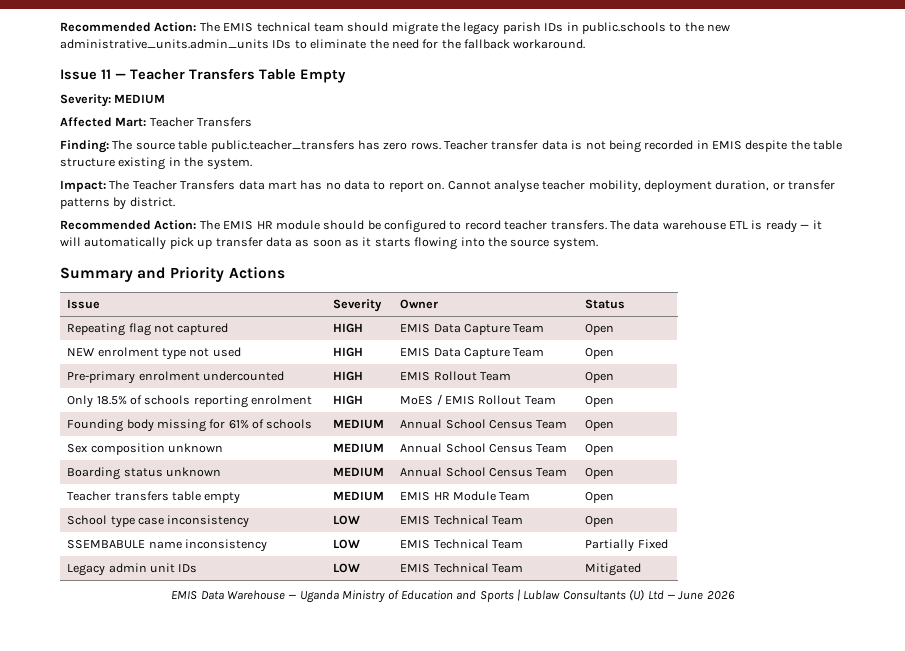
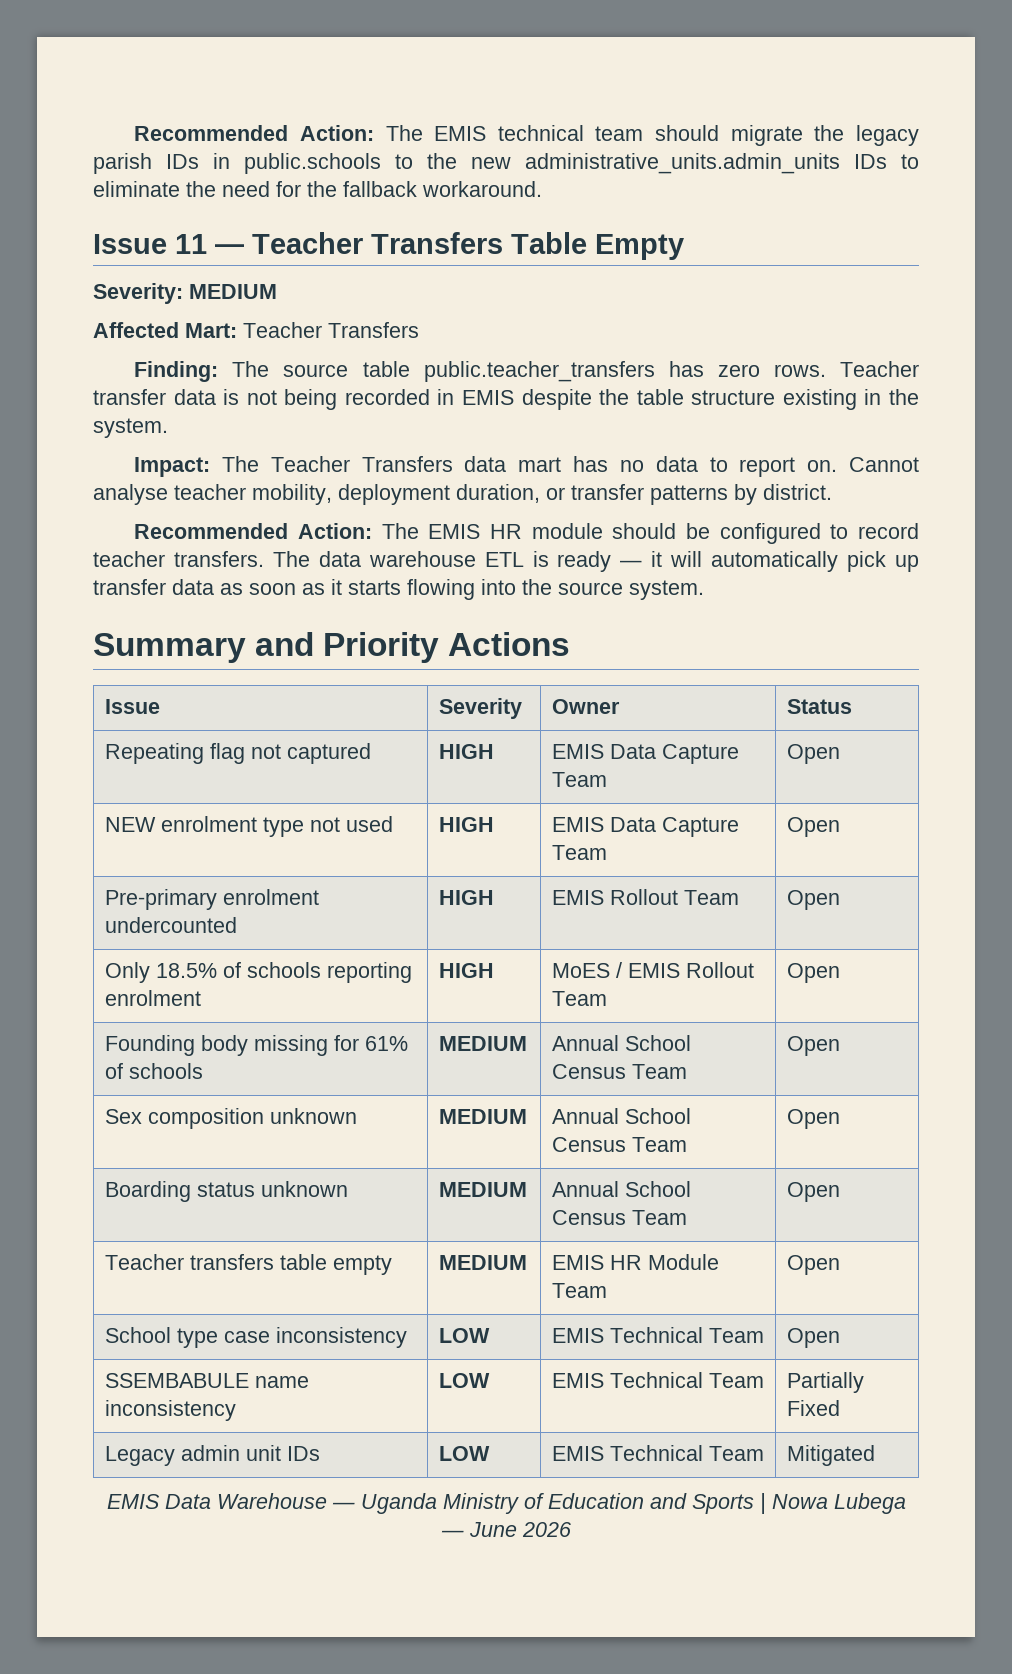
- EMIS Data Warehouse — Uganda Ministry of Education and Sports | Lublaw Consultants (U) Ltd — June 2026
+ EMIS Data Warehouse — Uganda Ministry of Education and Sports | Nowa Lubega — June 2026

